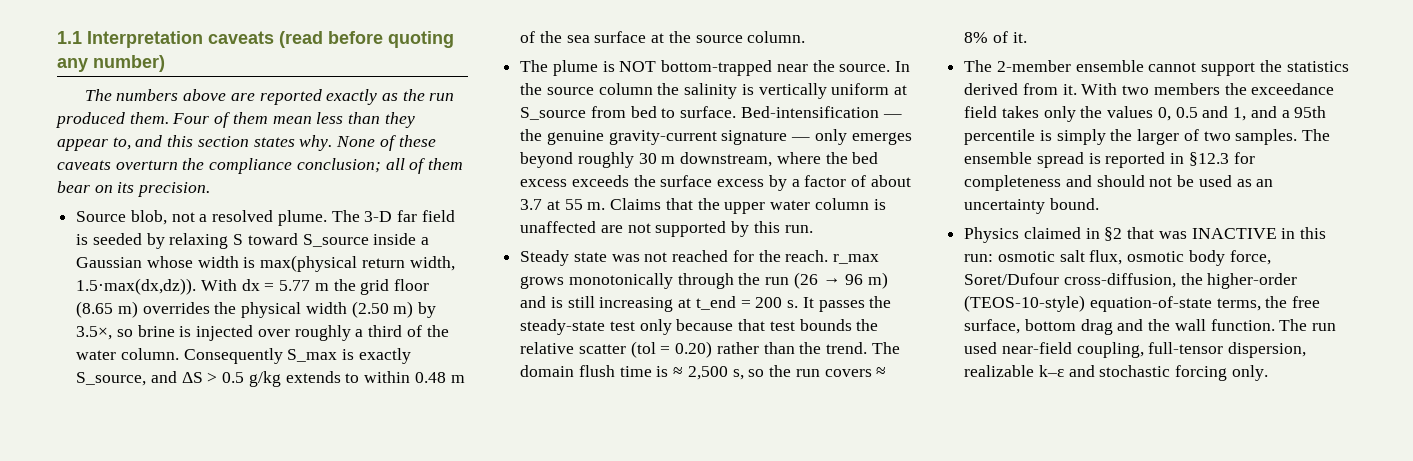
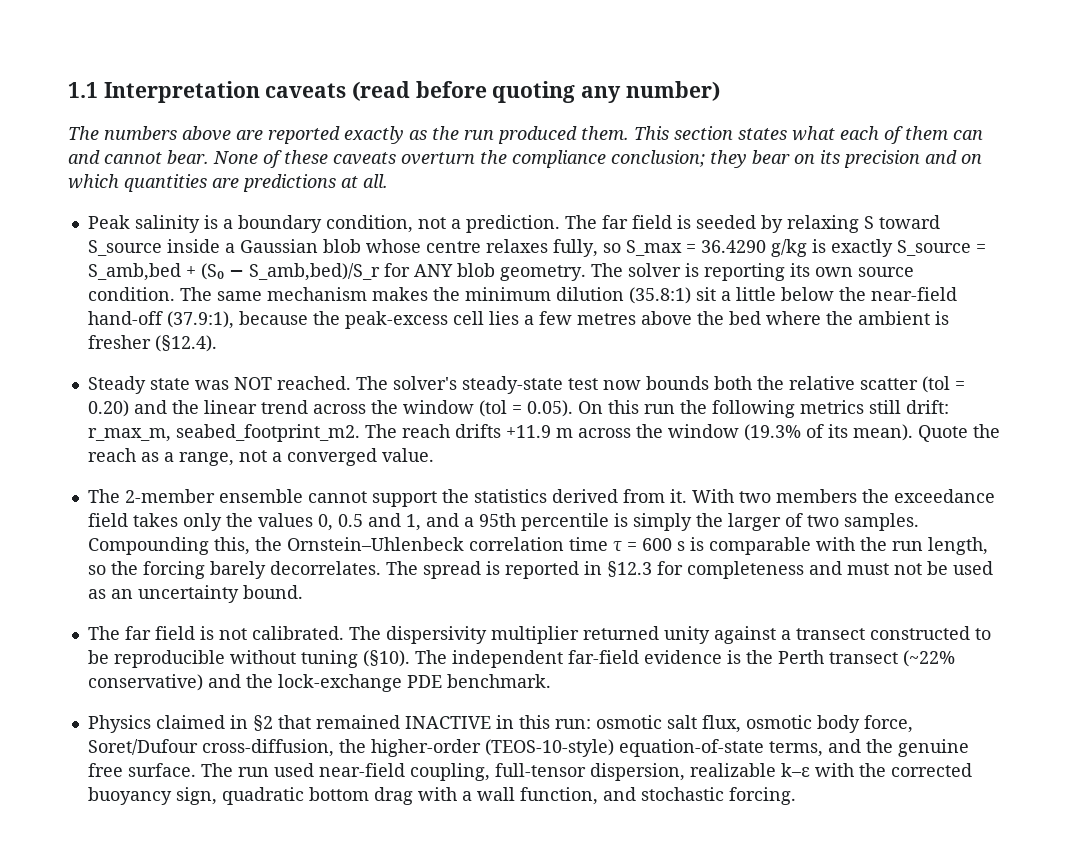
- Four of them mean less than they appear to, and this section states why.
+ This section states what each of them can and cannot bear.
- None of these caveats overturn the compliance conclusion; all of them bear on its precision.
- Source blob, not a resolved plume. The 3-D far field is seeded by relaxing S toward S_source inside a Gaussian whose width is max(physical return width, 1.5·max(dx,dz)). With dx = 5.77 m the grid floor (8.65 m) overrides the physical width (2.50 m) by 3.5×, so brine is injected over roughly a third of the water column. Consequently S_max is exactly S_source, and ΔS > 0.5 g/kg extends to within 0.48 m of the sea surface at the source column.
- The plume is NOT bottom-trapped near the source. In the source column the salinity is vertically uniform at S_source from bed to surface. Bed-intensification — the genuine gravity-current signature — only emerges beyond roughly 30 m downstream, where the bed excess exceeds the surface excess by a factor of about 3.7 at 55 m. Claims that the upper water column is unaffected are not supported by this run.
- Steady state was not reached for the reach. r_max grows monotonically through the run (26 → 96 m) and is still increasing at t_end = 200 s. It passes the steady-state test only because that test bounds the relative scatter (tol = 0.20) rather than the trend. The domain flush time is ≈ 2,500 s, so the run covers ≈ 8% of it.
+ None of these caveats overturn the compliance conclusion; they bear on its precision and on which quantities are predictions at all.
+ Peak salinity is a boundary condition, not a prediction. The far field is seeded by relaxing S toward S_source inside a Gaussian blob whose centre relaxes fully, so S_max = 36.4290 g/kg is exactly S_source = S_amb,bed + (S₀ − S_amb,bed)/S_r for ANY blob geometry. The solver is reporting its own source condition. The same mechanism makes the minimum dilution (35.8:1) sit a little below the near-field hand-off (37.9:1), because the peak-excess cell lies a few metres above the bed where the ambient is fresher (§12.4).
+ Steady state was NOT reached. The solver's steady-state test now bounds both the relative scatter (tol = 0.20) and the linear trend across the window (tol = 0.05). On this run the following metrics still drift: r_max_m, seabed_footprint_m2. The reach drifts +11.9 m across the window (19.3% of its mean). Quote the reach as a range, not a converged value.
- The ensemble spread is reported in §12.3 for completeness and should not be used as an uncertainty bound.
+ Compounding this, the Ornstein–Uhlenbeck correlation time τ = 600 s is comparable with the run length, so the forcing barely decorrelates. The spread is reported in §12.3 for completeness and must not be used as an uncertainty bound.
+ The far field is not calibrated. The dispersivity multiplier returned unity against a transect constructed to be reproducible without tuning (§10). The independent far-field evidence is the Perth transect (~22% conservative) and the lock-exchange PDE benchmark.
- Physics claimed in §2 that was INACTIVE in this run: osmotic salt flux, osmotic body force, Soret/Dufour cross-diffusion, the higher-order (TEOS-10-style) equation-of-state terms, the free surface, bottom drag and the wall function.
+ Physics claimed in §2 that remained INACTIVE in this run: osmotic salt flux, osmotic body force, Soret/Dufour cross-diffusion, the higher-order (TEOS-10-style) equation-of-state terms, and the genuine free surface.
- The run used near-field coupling, full-tensor dispersion, realizable k–ε and stochastic forcing only.
+ The run used near-field coupling, full-tensor dispersion, realizable k–ε with the corrected buoyancy sign, quadratic bottom drag with a wall function, and stochastic forcing.

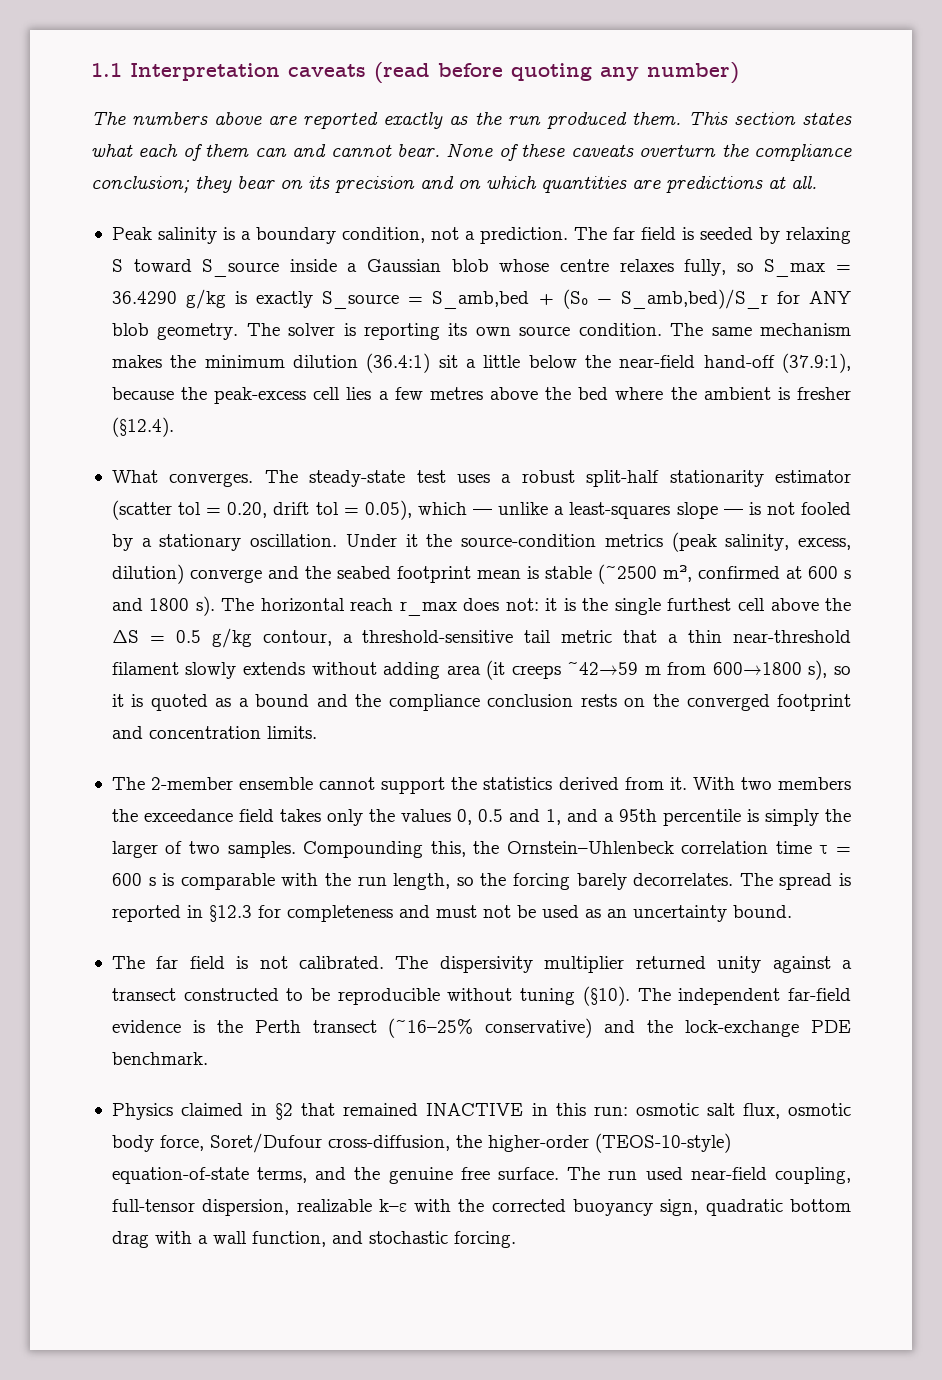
- The same mechanism makes the minimum dilution (35.8:1) sit a little below the near-field hand-off (37.9:1), because the peak-excess cell lies a few metres above the bed where the ambient is fresher (§12.4).
+ The same mechanism makes the minimum dilution (36.4:1) sit a little below the near-field hand-off (37.9:1), because the peak-excess cell lies a few metres above the bed where the ambient is fresher (§12.4).
- Steady state was NOT reached. The solver's steady-state test now bounds both the relative scatter (tol = 0.20) and the linear trend across the window (tol = 0.05). On this run the following metrics still drift: r_max_m, seabed_footprint_m2. The reach drifts +11.9 m across the window (19.3% of its mean). Quote the reach as a range, not a converged value.
+ What converges. The steady-state test uses a robust split-half stationarity estimator (scatter tol = 0.20, drift tol = 0.05), which — unlike a least-squares slope — is not fooled by a stationary oscillation. Under it the source-condition metrics (peak salinity, excess, dilution) converge and the seabed footprint mean is stable (~2500 m², confirmed at 600 s and 1800 s). The horizontal reach r_max does not: it is the single furthest cell above the ΔS = 0.5 g/kg contour, a threshold-sensitive tail metric that a thin near-threshold filament slowly extends without adding area (it creeps ~42→59 m from 600→1800 s), so it is quoted as a bound and the compliance conclusion rests on the converged footprint and concentration limits.
- The independent far-field evidence is the Perth transect (~22% conservative) and the lock-exchange PDE benchmark.
+ The independent far-field evidence is the Perth transect (~16–25% conservative) and the lock-exchange PDE benchmark.

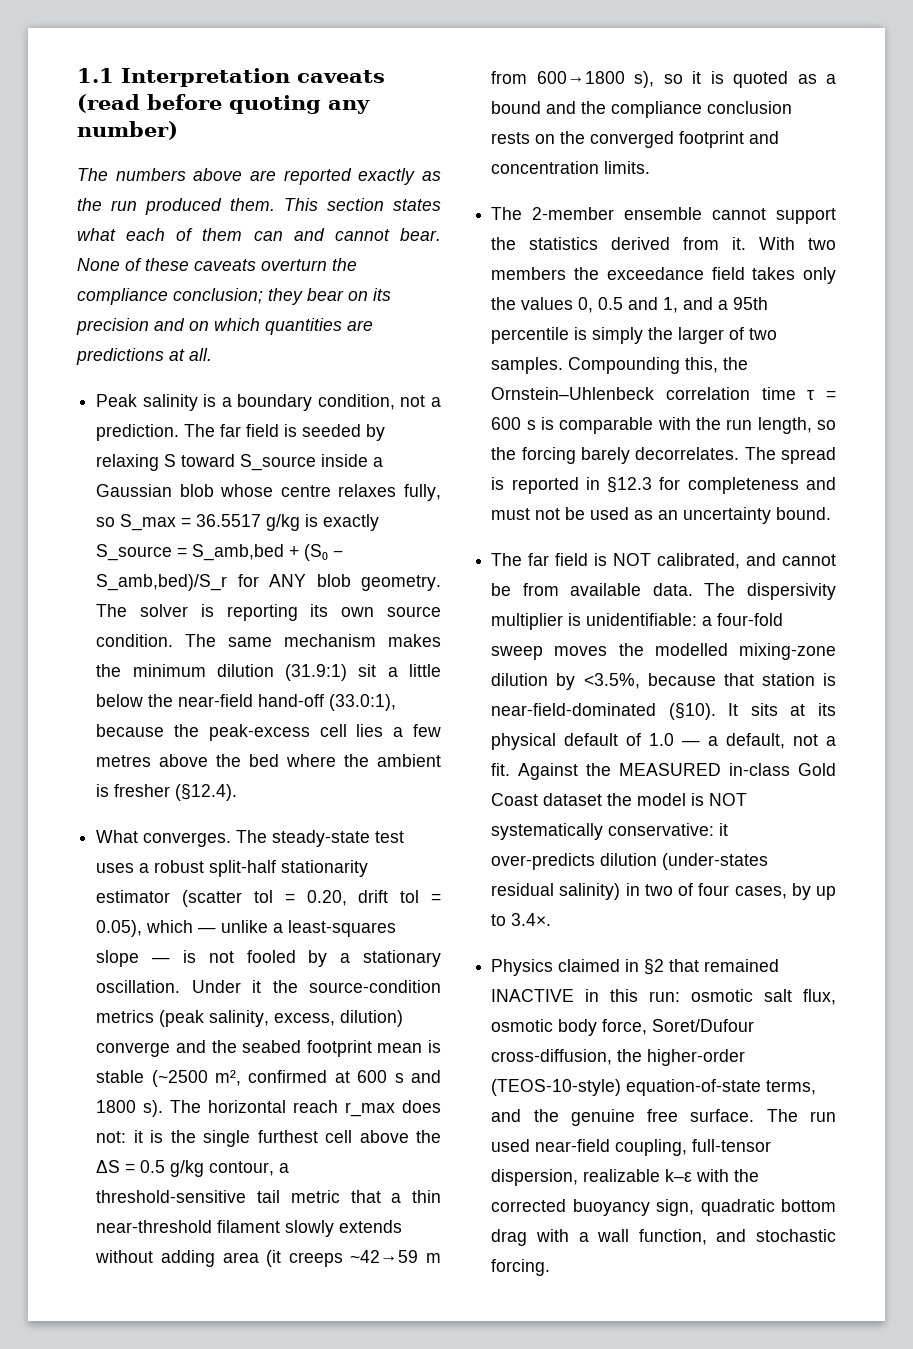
- The far field is seeded by relaxing S toward S_source inside a Gaussian blob whose centre relaxes fully, so S_max = 36.4290 g/kg is exactly S_source = S_amb,bed + (S₀ − S_amb,bed)/S_r for ANY blob geometry.
+ The far field is seeded by relaxing S toward S_source inside a Gaussian blob whose centre relaxes fully, so S_max = 36.5517 g/kg is exactly S_source = S_amb,bed + (S₀ − S_amb,bed)/S_r for ANY blob geometry.
- The same mechanism makes the minimum dilution (36.4:1) sit a little below the near-field hand-off (37.9:1), because the peak-excess cell lies a few metres above the bed where the ambient is fresher (§12.4).
+ The same mechanism makes the minimum dilution (31.9:1) sit a little below the near-field hand-off (33.0:1), because the peak-excess cell lies a few metres above the bed where the ambient is fresher (§12.4).
- The far field is not calibrated. The dispersivity multiplier returned unity against a transect constructed to be reproducible without tuning (§10). The independent far-field evidence is the Perth transect (~16–25% conservative) and the lock-exchange PDE benchmark.
+ The far field is NOT calibrated, and cannot be from available data. The dispersivity multiplier is unidentifiable: a four-fold sweep moves the modelled mixing-zone dilution by <3.5%, because that station is near-field-dominated (§10). It sits at its physical default of 1.0 — a default, not a fit. Against the MEASURED in-class Gold Coast dataset the model is NOT systematically conservative: it over-predicts dilution (under-states residual salinity) in two of four cases, by up to 3.4×.

